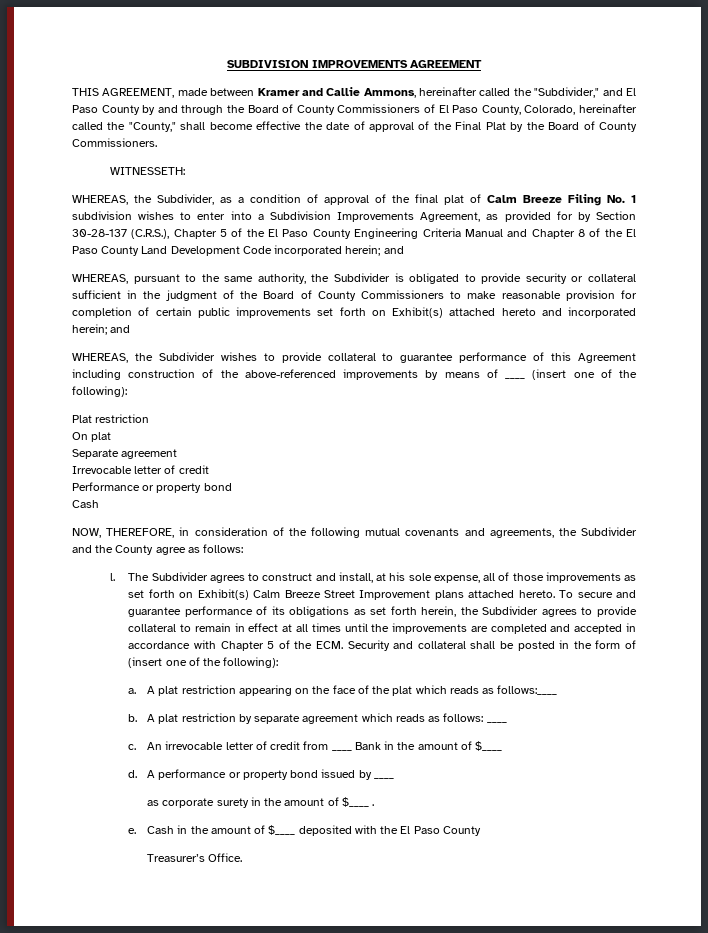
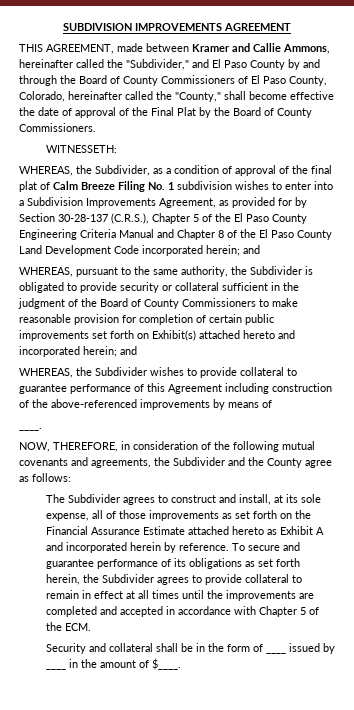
- WHEREAS, the Subdivider wishes to provide collateral to guarantee performance of this Agreement including construction of the above-referenced improvements by means of ____ (insert one of the following):
- Plat restriction
- On plat
- Separate agreement
- Irrevocable letter of credit
- Performance or property bond
- Cash
+ WHEREAS, the Subdivider wishes to provide collateral to guarantee performance of this Agreement including construction of the above-referenced improvements by means of
+ ____.
- l. The Subdivider agrees to construct and install, at his sole expense, all of those improvements as set forth on Exhibit(s) Calm Breeze Street Improvement plans attached hereto.
+ The Subdivider agrees to construct and install, at its sole expense, all of those improvements as set forth on the Financial Assurance Estimate attached hereto as Exhibit A and incorporated herein by reference.
- To secure and guarantee performance of its obligations as set forth herein, the Subdivider agrees to provide collateral to remain in effect at all times until the improvements are completed and accepted in accordance with Chapter 5 of the ECM. Security and collateral shall be posted in the form of (insert one of the following):
- a. A plat restriction appearing on the face of the plat which reads as follows:____
- b. A plat restriction by separate agreement which reads as follows: ____
- c. An irrevocable letter of credit from ____ Bank in the amount of $____
- d. A performance or property bond issued by ____
- as corporate surety in the amount of $____ .
- e. Cash in the amount of $____ deposited with the El Paso County
- Treasurer’s Office.
+ To secure and guarantee performance of its obligations as set forth herein, the Subdivider agrees to provide collateral to remain in effect at all times until the improvements are completed and accepted in accordance with Chapter 5 of the ECM.
+ Security and collateral shall be in the form of ____ issued by ____ in the amount of $____.

